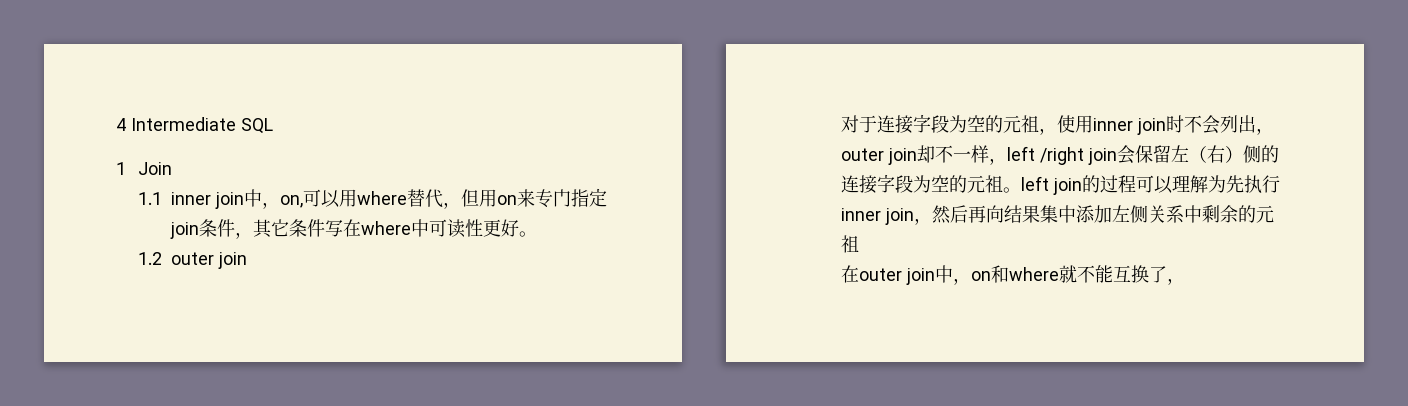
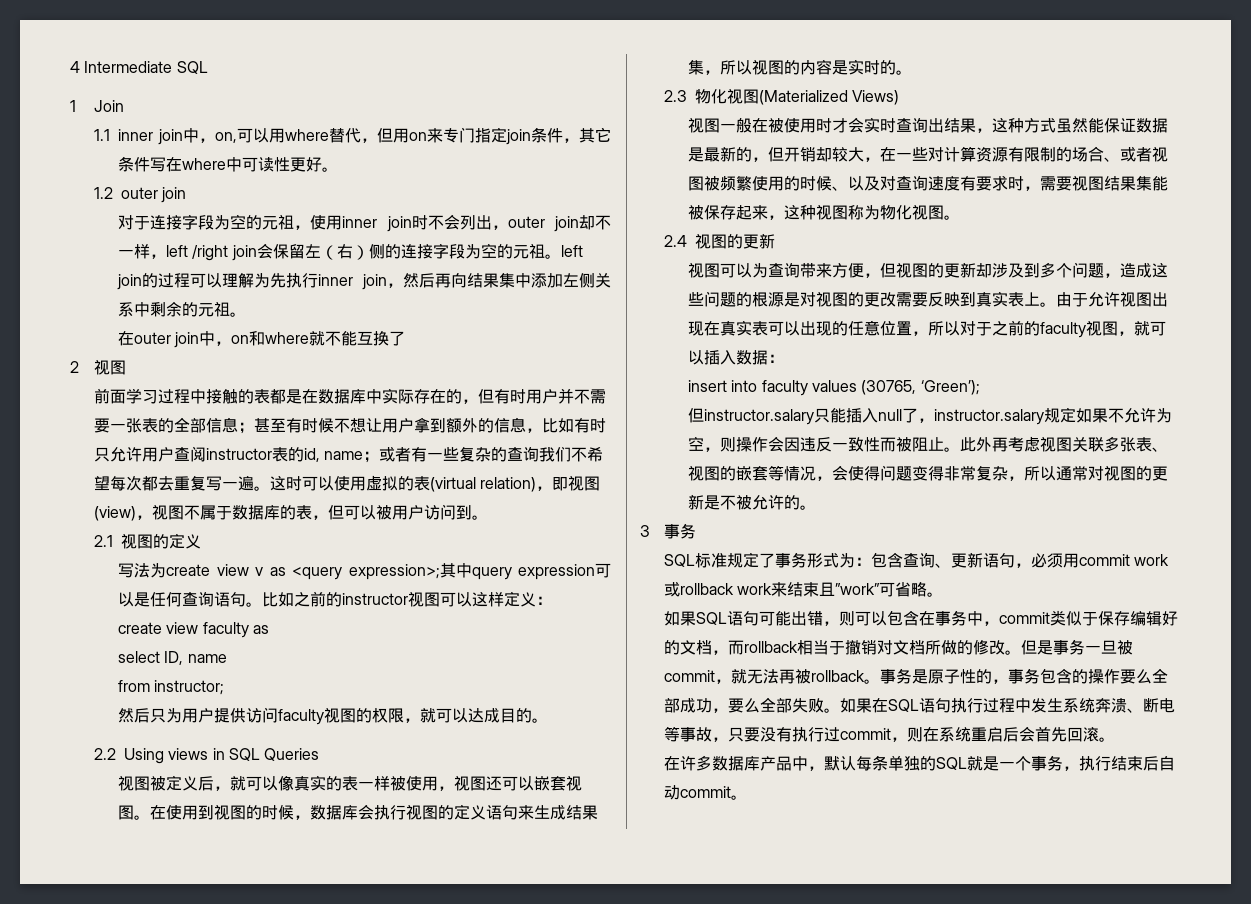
- 对于连接字段为空的元祖，使用inner join时不会列出，outer join却不一样，left /right join会保留左（右）侧的连接字段为空的元祖。left join的过程可以理解为先执行inner join，然后再向结果集中添加左侧关系中剩余的元祖
+ 对于连接字段为空的元祖，使用inner join时不会列出，outer join却不一样，left /right join会保留左（右）侧的连接字段为空的元祖。left join的过程可以理解为先执行inner join，然后再向结果集中添加左侧关系中剩余的元祖。
- 在outer join中，on和where就不能互换了，
+ 在outer join中，on和where就不能互换了
+ 2视图
+ 前面学习过程中接触的表都是在数据库中实际存在的，但有时用户并不需要一张表的全部信息；甚至有时候不想让用户拿到额外的信息，比如有时只允许用户查阅instructor表的id, name；或者有一些复杂的查询我们不希望每次都去重复写一遍。这时可以使用虚拟的表(virtual relation)，即视图(view)，视图不属于数据库的表，但可以被用户访问到。
+ 2.1视图的定义
+ 写法为create view v as <query expression>;其中query expression可以是任何查询语句。比如之前的instructor视图可以这样定义：
+ create view faculty as
+ select ID, name
+ from instructor;
+ 然后只为用户提供访问faculty视图的权限，就可以达成目的。
+ 2.2 Using views in SQL Queries
+ 视图被定义后，就可以像真实的表一样被使用，视图还可以嵌套视图。在使用到视图的时候，数据库会执行视图的定义语句来生成结果集，所以视图的内容是实时的。
+ 2.3物化视图(Materialized Views)
+ 视图一般在被使用时才会实时查询出结果，这种方式虽然能保证数据是最新的，但开销却较大，在一些对计算资源有限制的场合、或者视图被频繁使用的时候、以及对查询速度有要求时，需要视图结果集能被保存起来，这种视图称为物化视图。
+ 2.4视图的更新
+ 视图可以为查询带来方便，但视图的更新却涉及到多个问题，造成这些问题的根源是对视图的更改需要反映到真实表上。由于允许视图出现在真实表可以出现的任意位置，所以对于之前的faculty视图，就可以插入数据：
+ insert into faculty values (30765, ‘Green’);
+ 但instructor.salary只能插入null了，instructor.salary规定如果不允许为空，则操作会因违反一致性而被阻止。此外再考虑视图关联多张表、视图的嵌套等情况，会使得问题变得非常复杂，所以通常对视图的更新是不被允许的。
+ 3事务
+ SQL标准规定了事务形式为：包含查询、更新语句，必须用commit work或rollback work来结束且”work”可省略。
+ 如果SQL语句可能出错，则可以包含在事务中，commit类似于保存编辑好的文档，而rollback相当于撤销对文档所做的修改。但是事务一旦被commit，就无法再被rollback。事务是原子性的，事务包含的操作要么全部成功，要么全部失败。如果在SQL语句执行过程中发生系统奔溃、断电等事故，只要没有执行过commit，则在系统重启后会首先回滚。
+ 在许多数据库产品中，默认每条单独的SQL就是一个事务，执行结束后自动commit。

